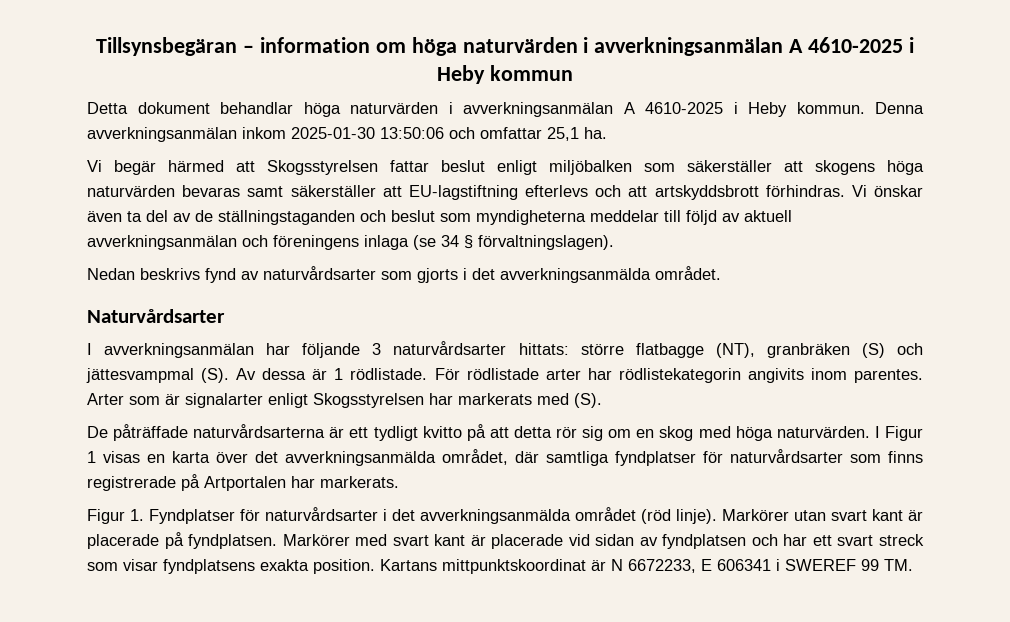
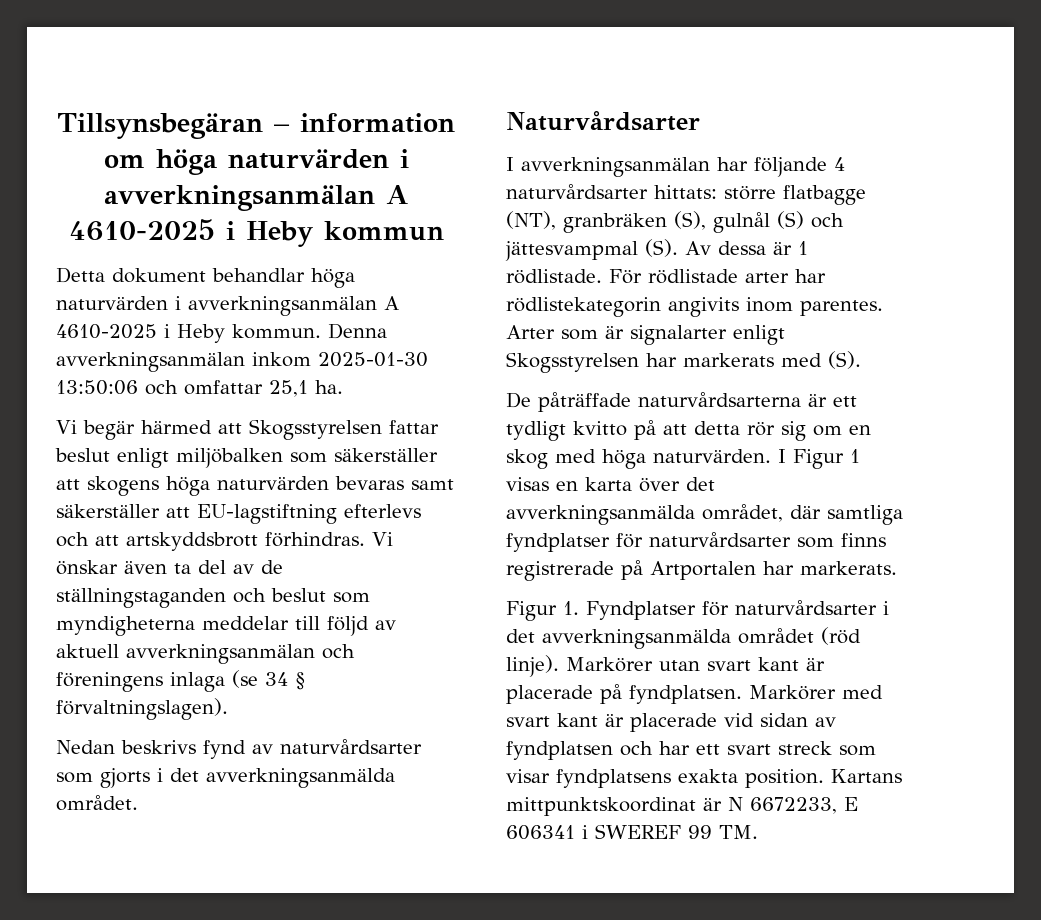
- I avverkningsanmälan har följande 3 naturvårdsarter hittats: större flatbagge (NT), granbräken (S) och jättesvampmal (S). Av dessa är 1 rödlistade.
+ I avverkningsanmälan har följande 4 naturvårdsarter hittats: större flatbagge (NT), granbräken (S), gulnål (S) och jättesvampmal (S). Av dessa är 1 rödlistade.

